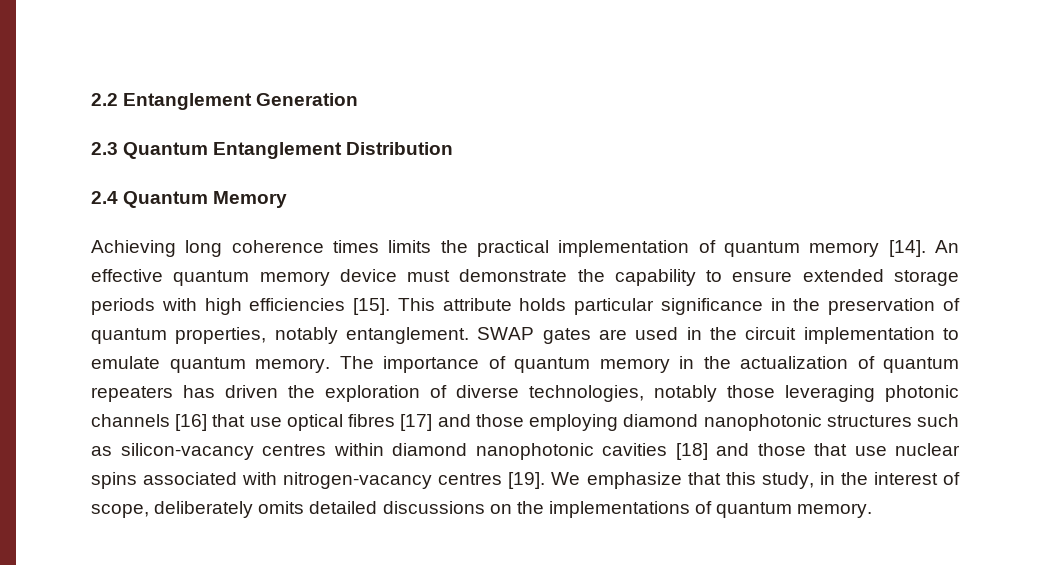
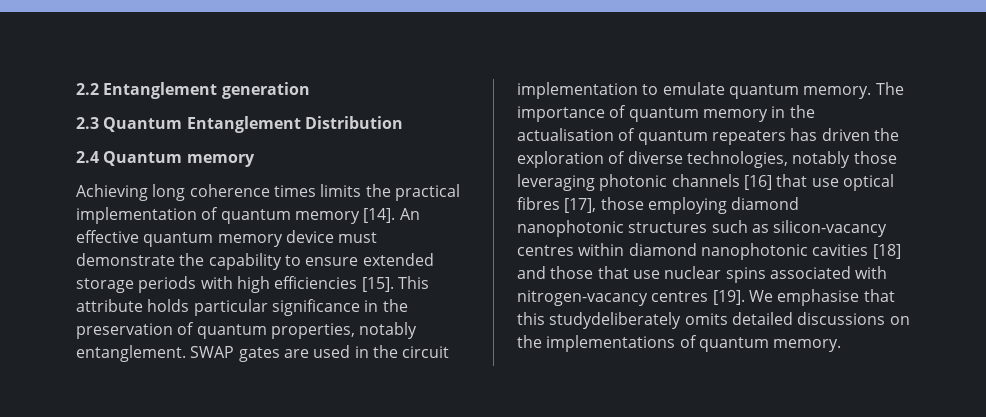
- 2.2 Entanglement Generation
+ 2.2 Entanglement generation
- 2.4 Quantum Memory
+ 2.4 Quantum memory
- The importance of quantum memory in the actualization of quantum repeaters has driven the exploration of diverse technologies, notably those leveraging photonic channels [16] that use optical fibres [17] and those employing diamond nanophotonic structures such as silicon-vacancy centres within diamond nanophotonic cavities [18] and those that use nuclear spins associated with nitrogen-vacancy centres [19].
+ The importance of quantum memory in the actualisation of quantum repeaters has driven the exploration of diverse technologies, notably those leveraging photonic channels [16] that use optical fibres [17], those employing diamond nanophotonic structures such as silicon-vacancy centres within diamond nanophotonic cavities [18] and those that use nuclear spins associated with nitrogen-vacancy centres [19].
- We emphasize that this study, in the interest of scope, deliberately omits detailed discussions on the implementations of quantum memory.
+ We emphasise that this studydeliberately omits detailed discussions on the implementations of quantum memory.

